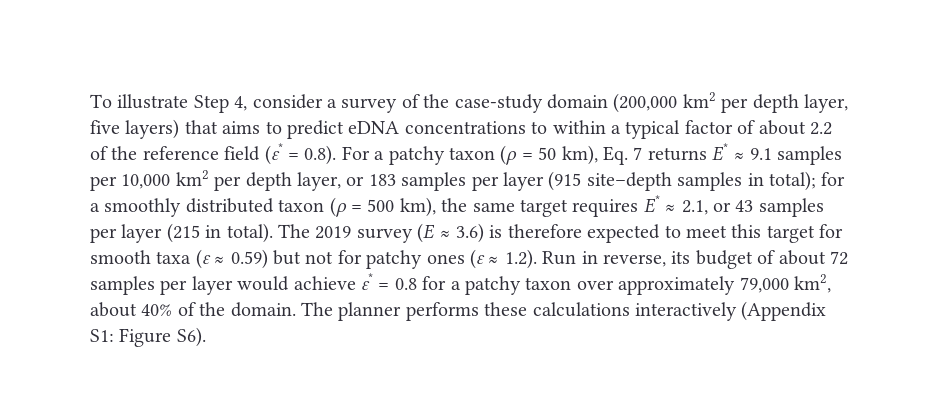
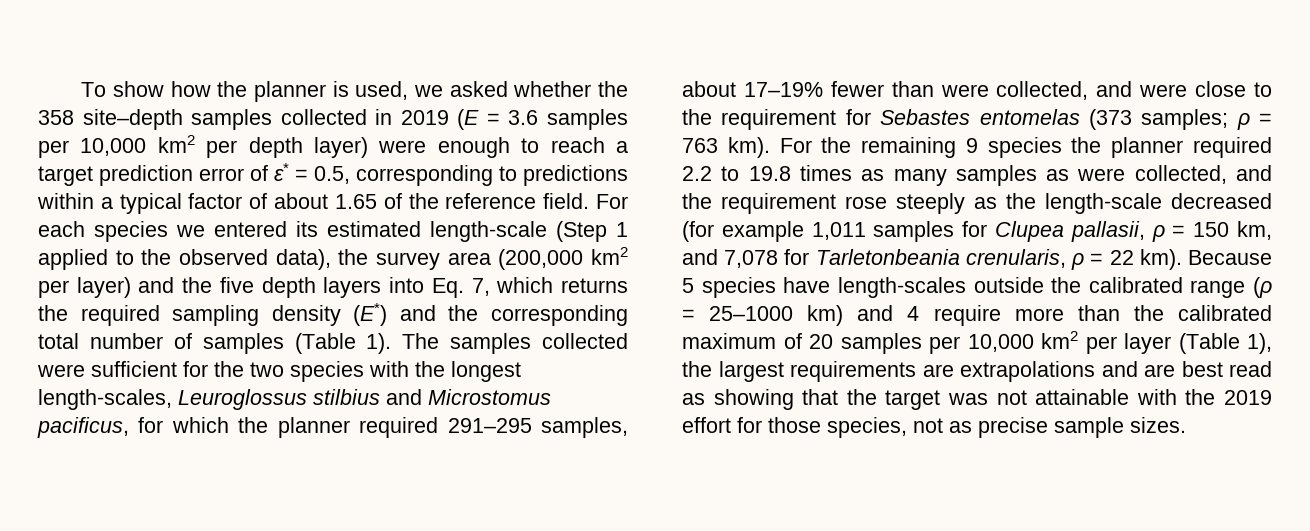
- To illustrate Step 4, consider a survey of the case-study domain (200,000 km2 per depth layer, five layers) that aims to predict eDNA concentrations to within a typical factor of about 2.2 of the reference field (ε* = 0.8). For a patchy taxon (ρ = 50 km), Eq. 7 returns E* ≈ 9.1 samples per 10,000 km2 per depth layer, or 183 samples per layer (915 site–depth samples in total); for a smoothly distributed taxon (ρ = 500 km), the same target requires E* ≈ 2.1, or 43 samples per layer (215 in total). The 2019 survey (E ≈ 3.6) is therefore expected to meet this target for smooth taxa (ε ≈ 0.59) but not for patchy ones (ε ≈ 1.2). Run in reverse, its budget of about 72 samples per layer would achieve ε* = 0.8 for a patchy taxon over approximately 79,000 km2, about 40% of the domain. The planner performs these calculations interactively (Appendix S1: Figure S6).
+ To show how the planner is used, we asked whether the 358 site–depth samples collected in 2019 (E = 3.6 samples per 10,000 km2 per depth layer) were enough to reach a target prediction error of ε* = 0.5, corresponding to predictions within a typical factor of about 1.65 of the reference field. For each species we entered its estimated length-scale (Step 1 applied to the observed data), the survey area (200,000 km2 per layer) and the five depth layers into Eq. 7, which returns the required sampling density (E*) and the corresponding total number of samples (Table 1). The samples collected were sufficient for the two species with the longest length-scales, Leuroglossus stilbius and Microstomus pacificus, for which the planner required 291–295 samples, about 17–19% fewer than were collected, and were close to the requirement for Sebastes entomelas (373 samples; ρ = 763 km). For the remaining 9 species the planner required 2.2 to 19.8 times as many samples as were collected, and the requirement rose steeply as the length-scale decreased (for example 1,011 samples for Clupea pallasii, ρ = 150 km, and 7,078 for Tarletonbeania crenularis, ρ = 22 km). Because 5 species have length-scales outside the calibrated range (ρ = 25–1000 km) and 4 require more than the calibrated maximum of 20 samples per 10,000 km2 per layer (Table 1), the largest requirements are extrapolations and are best read as showing that the target was not attainable with the 2019 effort for those species, not as precise sample sizes.

